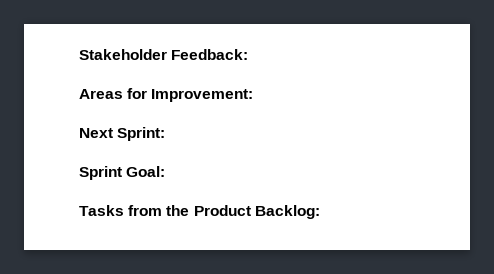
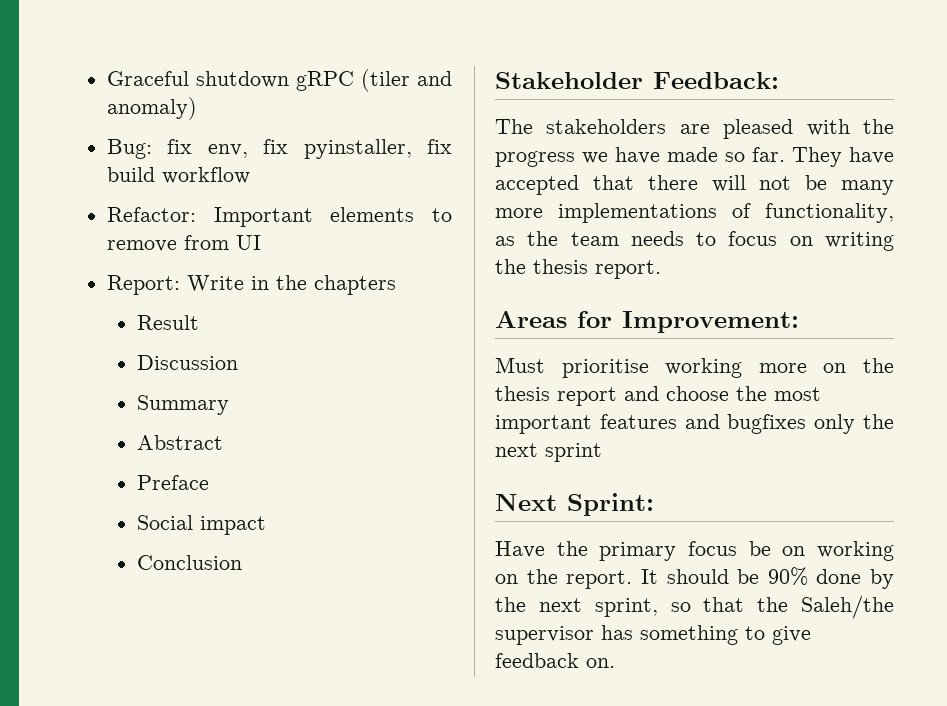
+ Graceful shutdown gRPC (tiler and anomaly)
+ Bug: fix env, fix pyinstaller, fix build workflow
+ Refactor: Important elements to remove from UI
+ Report: Write in the chapters
+ Result
+ Discussion
+ Summary
+ Abstract
+ Preface
+ Social impact
+ Conclusion
  Stakeholder Feedback:
+ The stakeholders are pleased with the progress we have made so far. They have accepted that there will not be many more implementations of functionality, as the team needs to focus on writing the thesis report.
  Areas for Improvement:
+ Must prioritise working more on the thesis report and choose the most important features and bugfixes only the next sprint
  Next Sprint:
- Sprint Goal:
- Tasks from the Product Backlog:
+ Have the primary focus be on working on the report. It should be 90% done by the next sprint, so that the Saleh/the supervisor has something to give feedback on.

